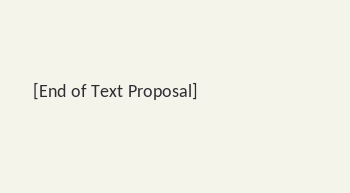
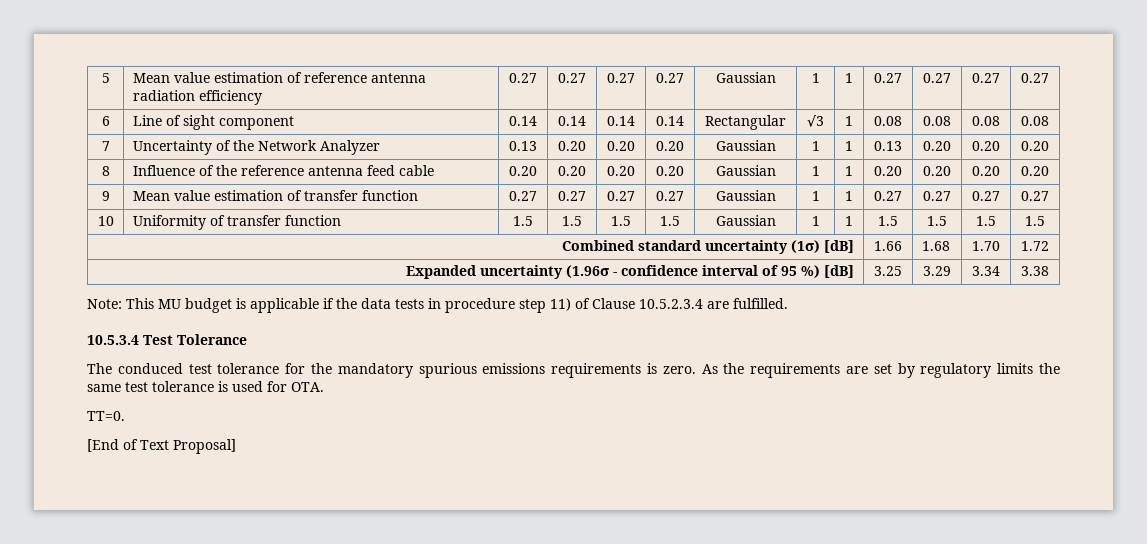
+ 5 | Mean value estimation of reference antenna radiation efficiency | 0.27 | 0.27 | 0.27 | 0.27 | Gaussian | 1 | 1 | 0.27 | 0.27 | 0.27 | 0.27
+ 6 | Line of sight component | 0.14 | 0.14 | 0.14 | 0.14 | Rectangular | √3 | 1 | 0.08 | 0.08 | 0.08 | 0.08
+ 7 | Uncertainty of the Network Analyzer | 0.13 | 0.20 | 0.20 | 0.20 | Gaussian | 1 | 1 | 0.13 | 0.20 | 0.20 | 0.20
+ 8 | Influence of the reference antenna feed cable | 0.20 | 0.20 | 0.20 | 0.20 | Gaussian | 1 | 1 | 0.20 | 0.20 | 0.20 | 0.20
+ 9 | Mean value estimation of transfer function | 0.27 | 0.27 | 0.27 | 0.27 | Gaussian | 1 | 1 | 0.27 | 0.27 | 0.27 | 0.27
+ 10 | Uniformity of transfer function | 1.5 | 1.5 | 1.5 | 1.5 | Gaussian | 1 | 1 | 1.5 | 1.5 | 1.5 | 1.5
+ Combined standard uncertainty (1σ) [dB] | 1.66 | 1.68 | 1.70 | 1.72
+ Expanded uncertainty (1.96σ - confidence interval of 95 %) [dB] | 3.25 | 3.29 | 3.34 | 3.38
+ Note: This MU budget is applicable if the data tests in procedure step 11) of Clause 10.5.2.3.4 are fulfilled.
+ 10.5.3.4 Test Tolerance
+ The conduced test tolerance for the mandatory spurious emissions requirements is zero. As the requirements are set by regulatory limits the same test tolerance is used for OTA.
+ TT=0.

